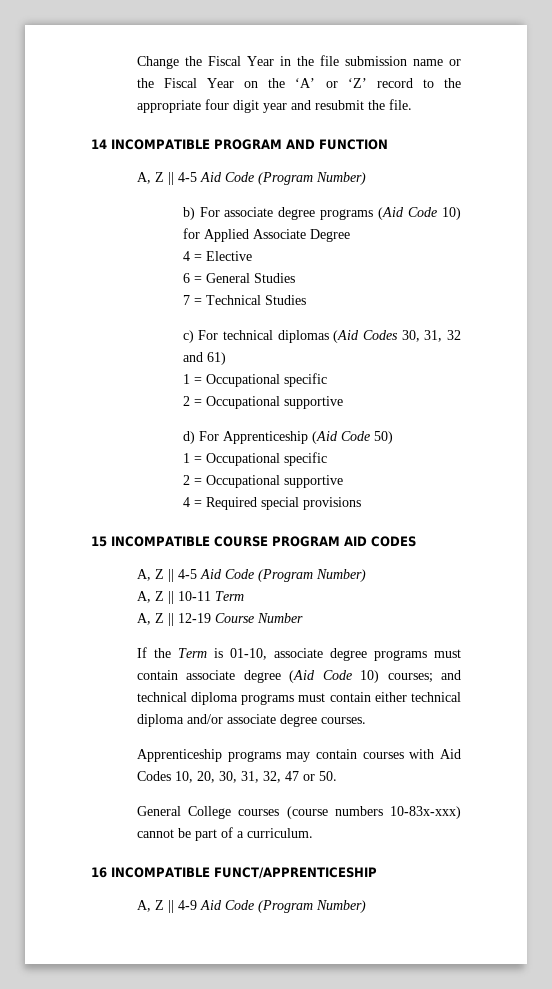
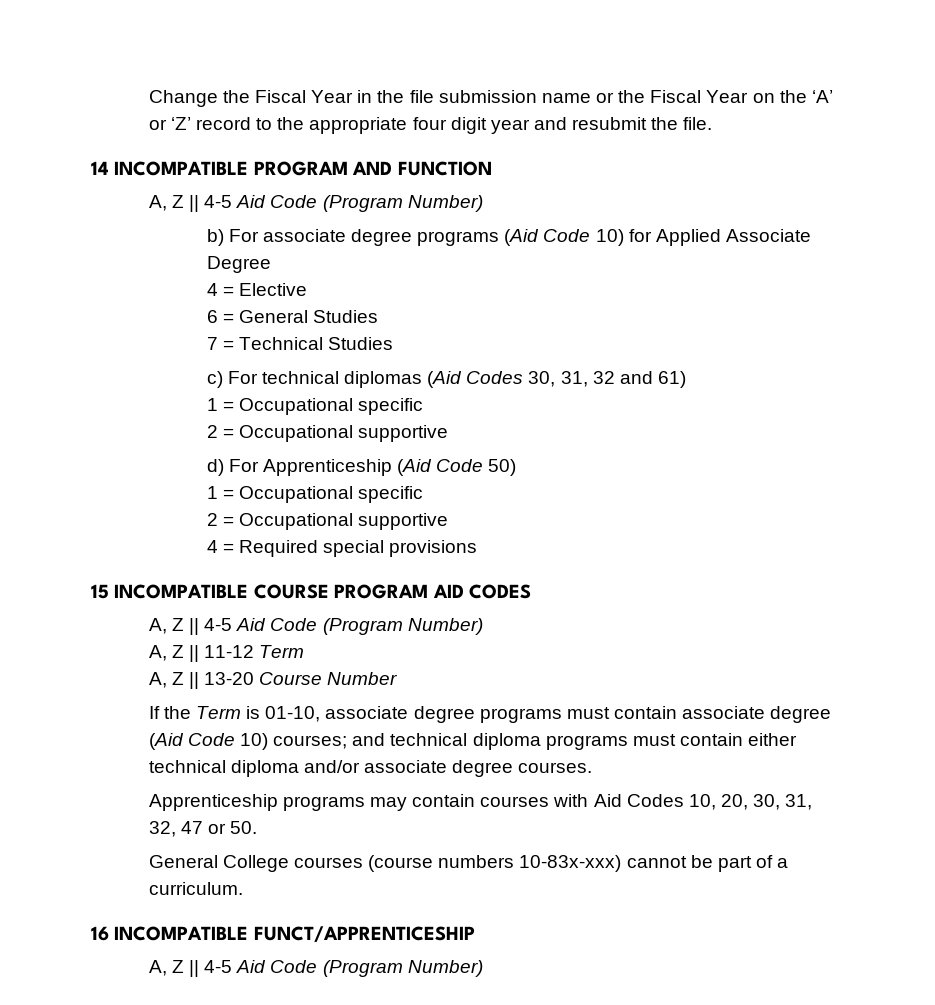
- A, Z || 10-11 Term
+ A, Z || 11-12 Term
- A, Z || 12-19 Course Number
+ A, Z || 13-20 Course Number
  16 INCOMPATIBLE FUNCT/APPRENTICESHIP
- A, Z || 4-9 Aid Code (Program Number)
+ A, Z || 4-5 Aid Code (Program Number)

